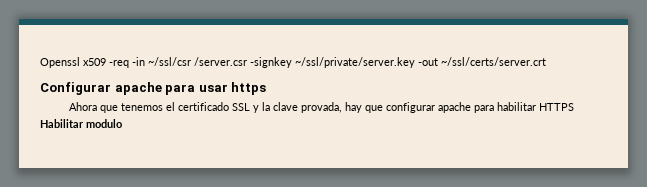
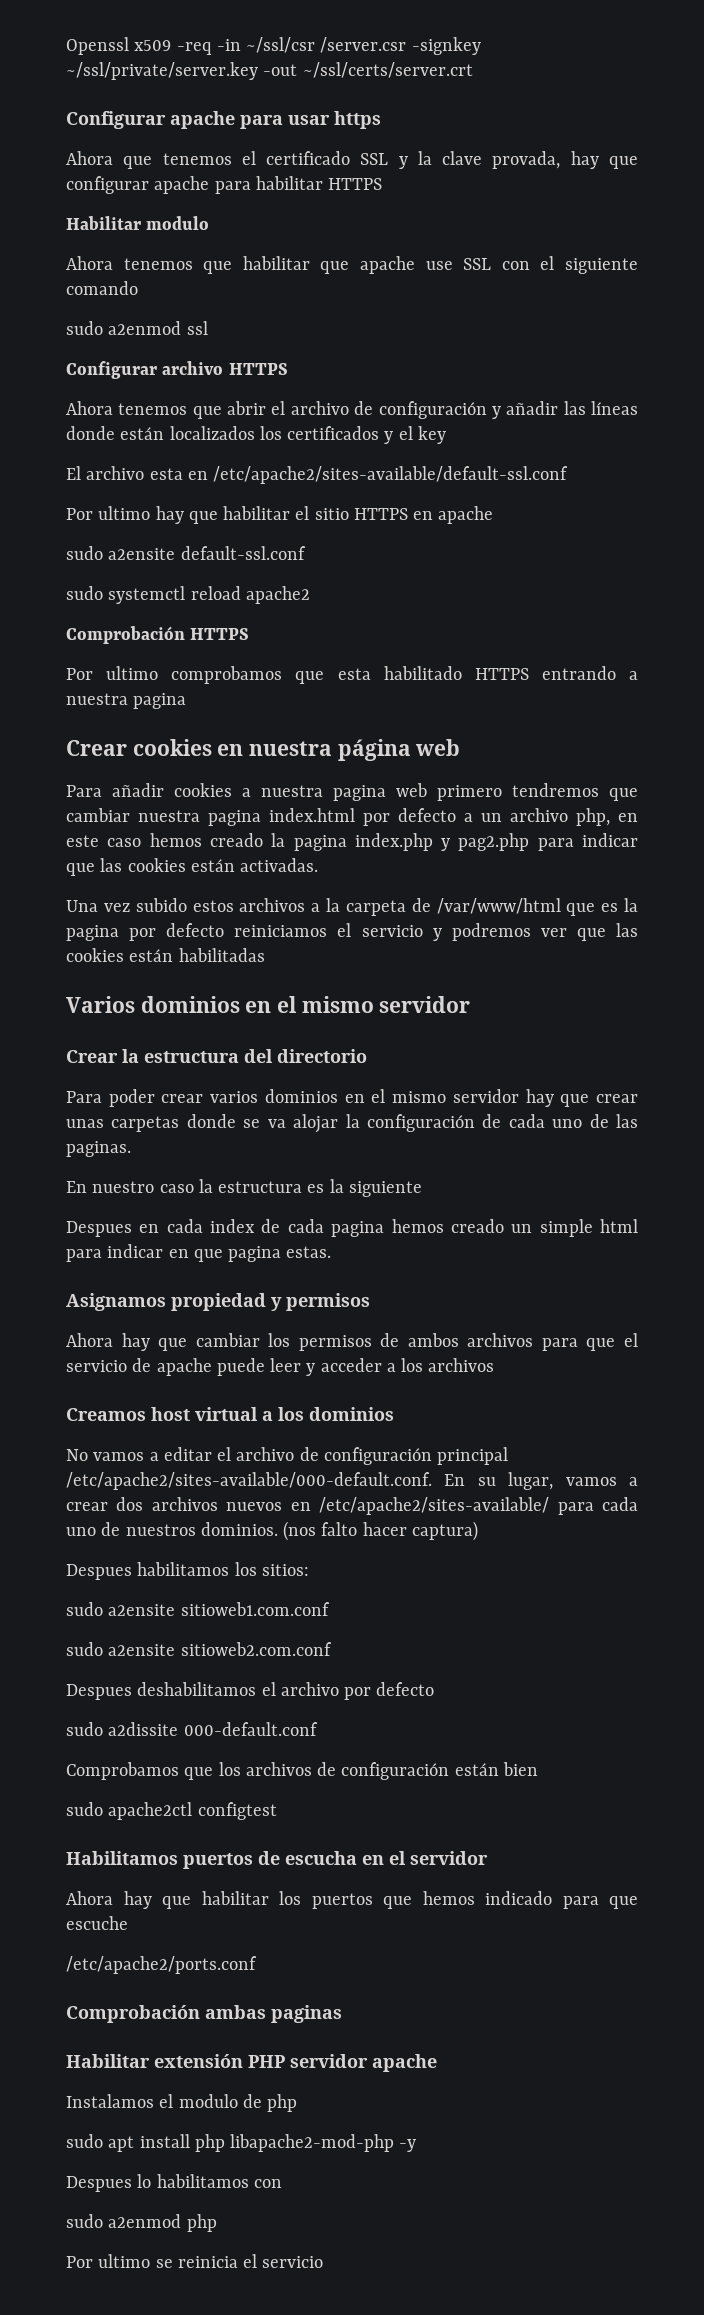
+ Ahora tenemos que habilitar que apache use SSL con el siguiente comando
+ sudo a2enmod ssl
+ Configurar archivo HTTPS
+ Ahora tenemos que abrir el archivo de configuración y añadir las líneas donde están localizados los certificados y el key
+ El archivo esta en /etc/apache2/sites-available/default-ssl.conf
+ Por ultimo hay que habilitar el sitio HTTPS en apache
+ sudo a2ensite default-ssl.conf
+ sudo systemctl reload apache2
+ Comprobación HTTPS
+ Por ultimo comprobamos que esta habilitado HTTPS entrando a nuestra pagina
+ Crear cookies en nuestra página web
+ Para añadir cookies a nuestra pagina web primero tendremos que cambiar nuestra pagina index.html por defecto a un archivo php, en este caso hemos creado la pagina index.php y pag2.php para indicar que las cookies están activadas.
+ Una vez subido estos archivos a la carpeta de /var/www/html que es la pagina por defecto reiniciamos el servicio y podremos ver que las cookies están habilitadas
+ Varios dominios en el mismo servidor
+ Crear la estructura del directorio
+ Para poder crear varios dominios en el mismo servidor hay que crear unas carpetas donde se va alojar la configuración de cada uno de las paginas.
+ En nuestro caso la estructura es la siguiente
+ Despues en cada index de cada pagina hemos creado un simple html para indicar en que pagina estas.
+ Asignamos propiedad y permisos
+ Ahora hay que cambiar los permisos de ambos archivos para que el servicio de apache puede leer y acceder a los archivos
+ Creamos host virtual a los dominios
+ No vamos a editar el archivo de configuración principal /etc/apache2/sites-available/000-default.conf. En su lugar, vamos a crear dos archivos nuevos en /etc/apache2/sites-available/ para cada uno de nuestros dominios. (nos falto hacer captura)
+ Despues habilitamos los sitios:
+ sudo a2ensite sitioweb1.com.conf
+ sudo a2ensite sitioweb2.com.conf
+ Despues deshabilitamos el archivo por defecto
+ sudo a2dissite 000-default.conf
+ Comprobamos que los archivos de configuración están bien
+ sudo apache2ctl configtest
+ Habilitamos puertos de escucha en el servidor
+ Ahora hay que habilitar los puertos que hemos indicado para que escuche
+ /etc/apache2/ports.conf
+ Comprobación ambas paginas
+ Habilitar extensión PHP servidor apache
+ Instalamos el modulo de php
+ sudo apt install php libapache2-mod-php -y
+ Despues lo habilitamos con
+ sudo a2enmod php
+ Por ultimo se reinicia el servicio

